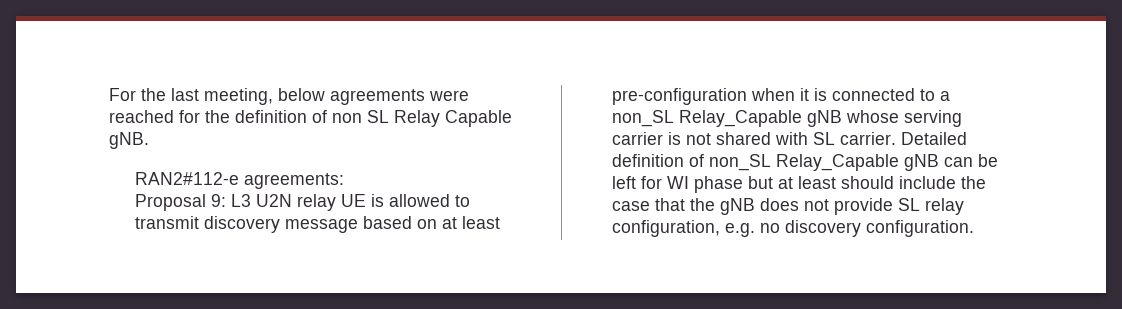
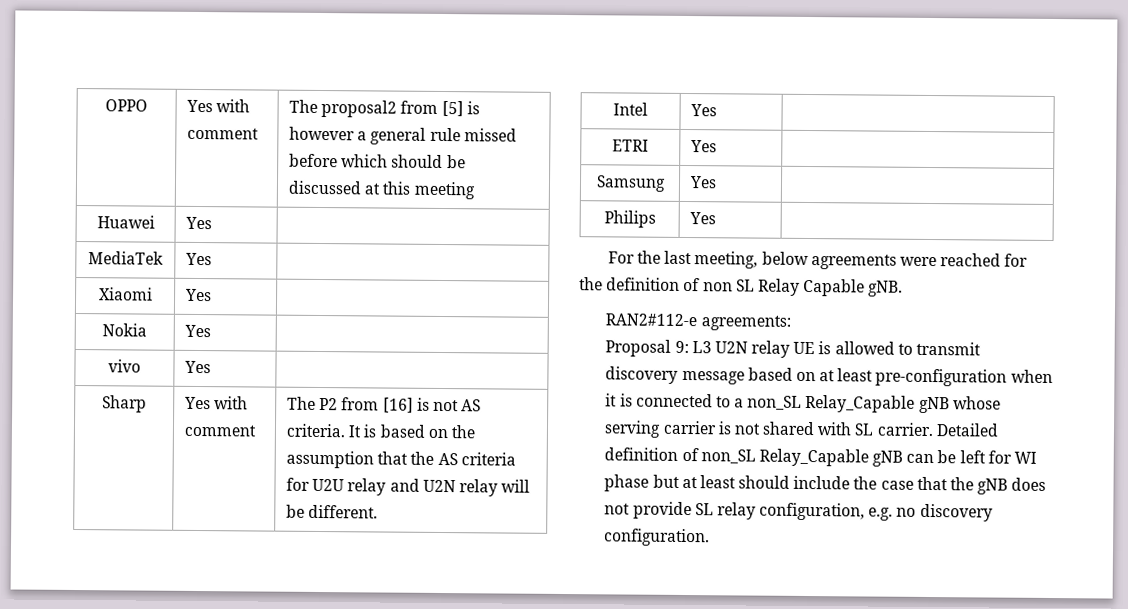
+ OPPO | Yes with comment | The proposal2 from [5] is however a general rule missed before which should be discussed at this meeting
+ Huawei | Yes |
+ MediaTek | Yes |
+ Xiaomi | Yes |
+ Nokia | Yes |
+ vivo | Yes |
+ Sharp | Yes with comment | The P2 from [16] is not AS criteria. It is based on the assumption that the AS criteria for U2U relay and U2N relay will be different.
+ Intel | Yes |
+ ETRI | Yes |
+ Samsung | Yes |
+ Philips | Yes |

